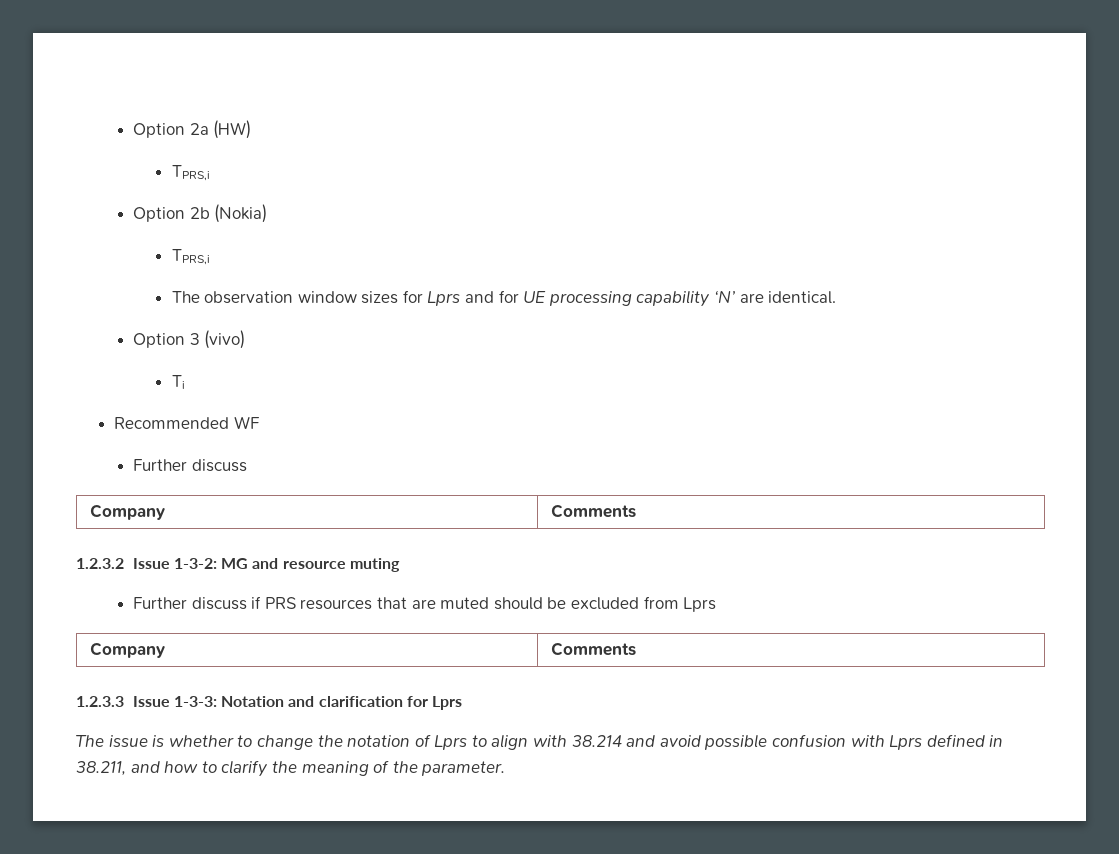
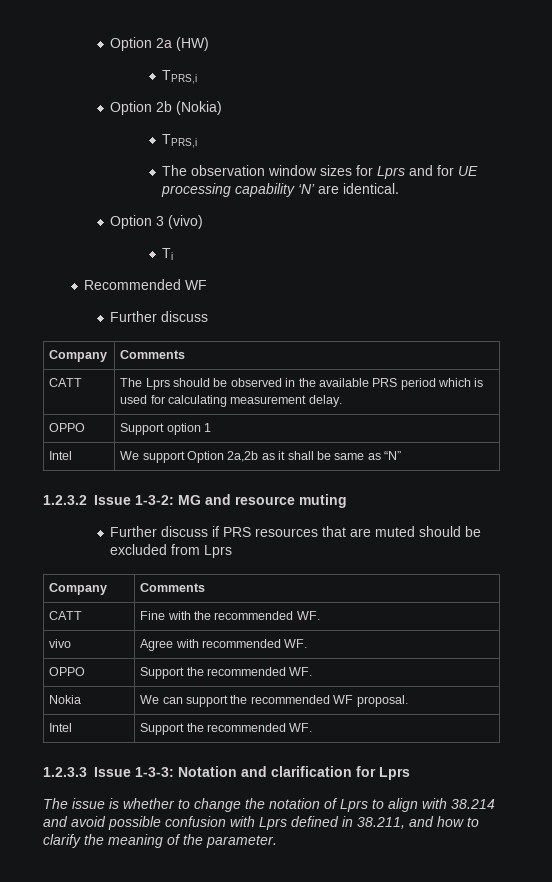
+ CATT | The Lprs should be observed in the available PRS period which is used for calculating measurement delay.
+ OPPO | Support option 1
+ Intel | We support Option 2a,2b as it shall be same as “N”
+ CATT | Fine with the recommended WF.
+ vivo | Agree with recommended WF.
+ OPPO | Support the recommended WF.
+ Nokia | We can support the recommended WF proposal.
+ Intel | Support the recommended WF.

